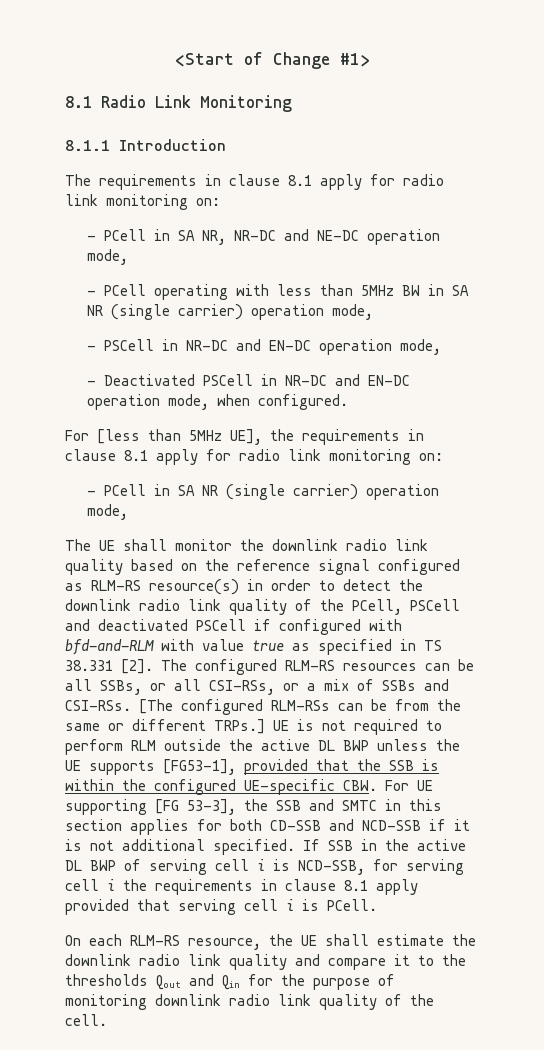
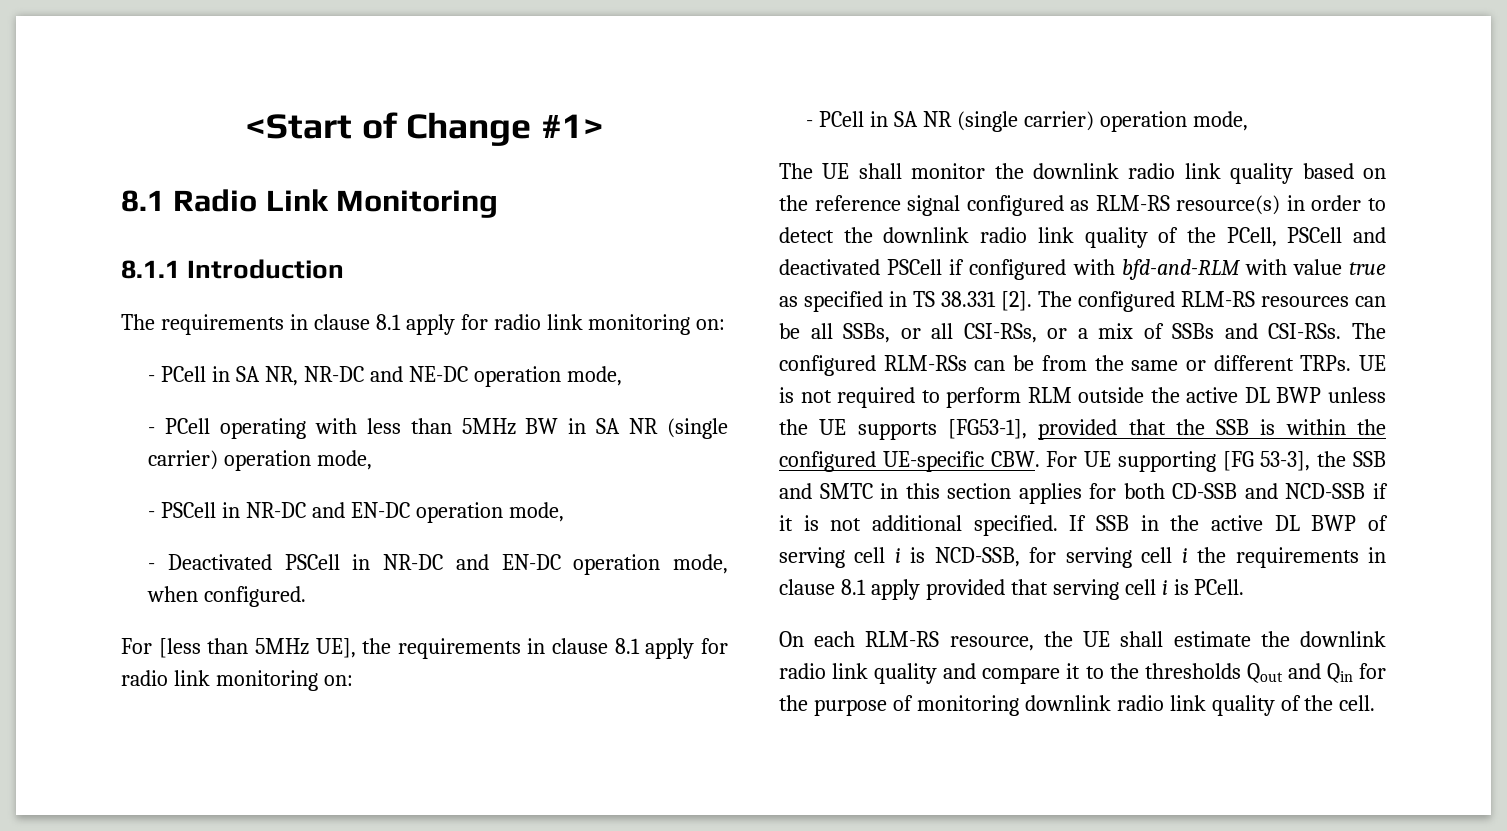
- [The configured RLM-RSs can be from the same or different TRPs.]
+ The configured RLM-RSs can be from the same or different TRPs.

